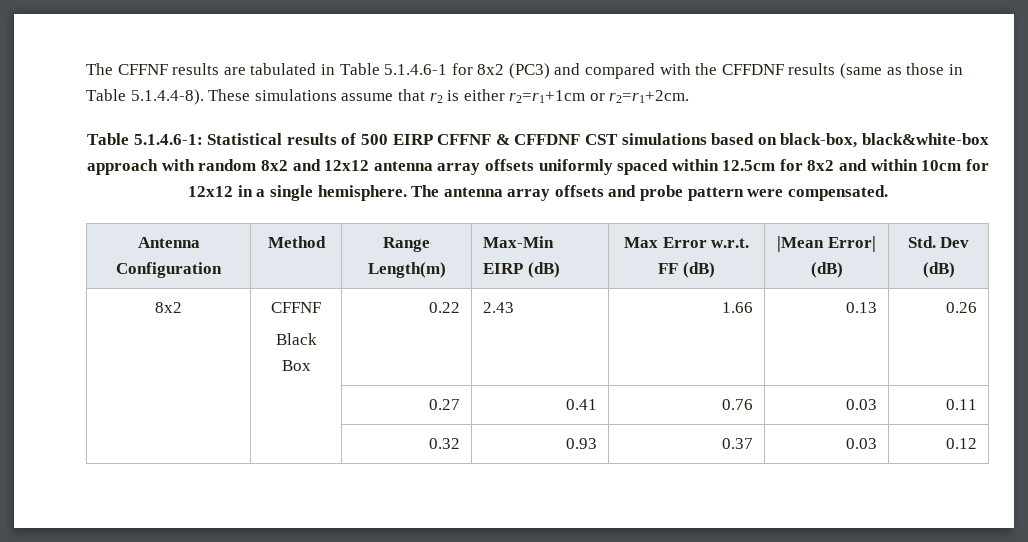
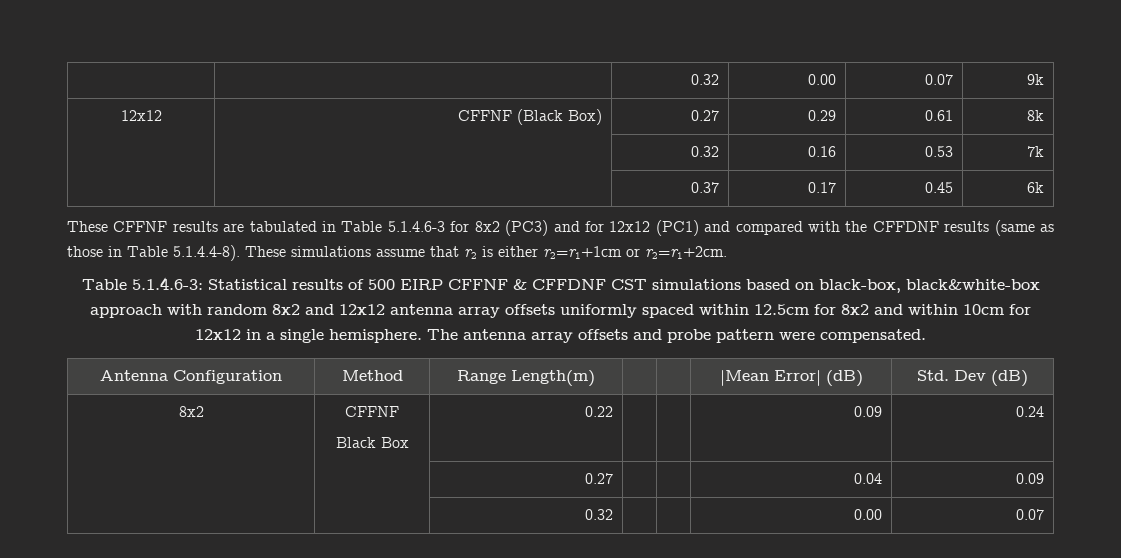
- The CFFNF results are tabulated in Table 5.1.4.6-1 for 8x2 (PC3) and compared with the CFFDNF results (same as those in Table 5.1.4.4-8). These simulations assume that r2 is either r2=r1+1cm or r2=r1+2cm.
+ | | 0.32 | 0.00 | 0.07 | 9k
+ 12x12 | CFFNF (Black Box) | 0.27 | 0.29 | 0.61 | 8k
+ | | 0.32 | 0.16 | 0.53 | 7k
+ | | 0.37 | 0.17 | 0.45 | 6k
+ These CFFNF results are tabulated in Table 5.1.4.6-3 for 8x2 (PC3) and for 12x12 (PC1) and compared with the CFFDNF results (same as those in Table 5.1.4.4-8). These simulations assume that r2 is either r2=r1+1cm or r2=r1+2cm.
- Table 5.1.4.6-1: Statistical results of 500 EIRP CFFNF & CFFDNF CST simulations based on black-box, black&white-box approach with random 8x2 and 12x12 antenna array offsets uniformly spaced within 12.5cm for 8x2 and within 10cm for 12x12 in a single hemisphere.
+ Table 5.1.4.6-3: Statistical results of 500 EIRP CFFNF & CFFDNF CST simulations based on black-box, black&white-box approach with random 8x2 and 12x12 antenna array offsets uniformly spaced within 12.5cm for 8x2 and within 10cm for 12x12 in a single hemisphere.
- Antenna Configuration | Method | Range Length(m) | Max-Min EIRP (dB) | Max Error w.r.t. FF (dB) | |Mean Error| (dB) | Std. Dev (dB)
+ Antenna Configuration | Method | Range Length(m) | | | |Mean Error| (dB) | Std. Dev (dB)
  8x2 | CFFNF
- Black Box | 0.22 | 2.43 | 1.66 | 0.13 | 0.26
- | | 0.27 | 0.41 | 0.76 | 0.03 | 0.11
- | | 0.32 | 0.93 | 0.37 | 0.03 | 0.12
+ Black Box | 0.22 | | | 0.09 | 0.24
+ | | 0.27 | | | 0.04 | 0.09
+ | | 0.32 | | | 0.00 | 0.07

